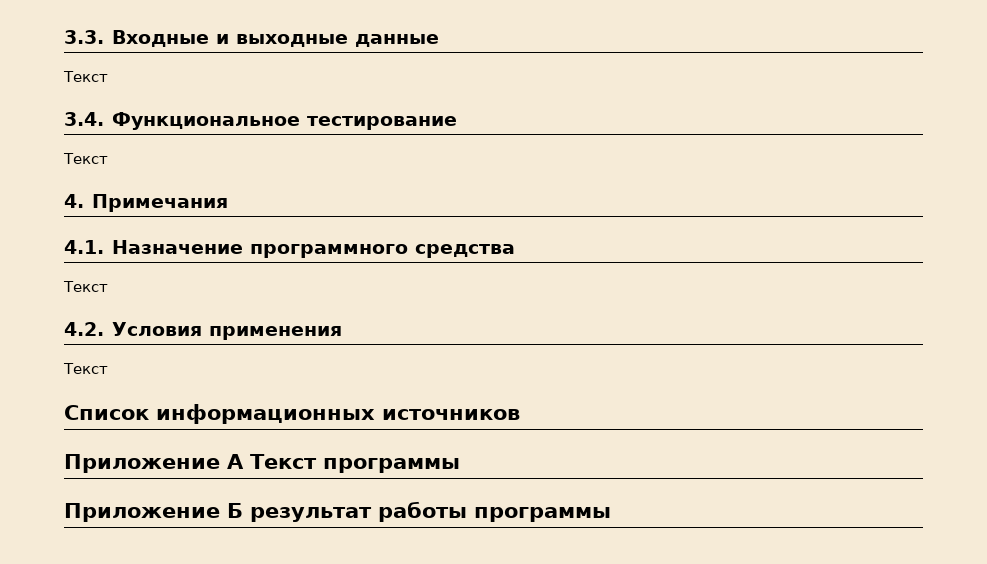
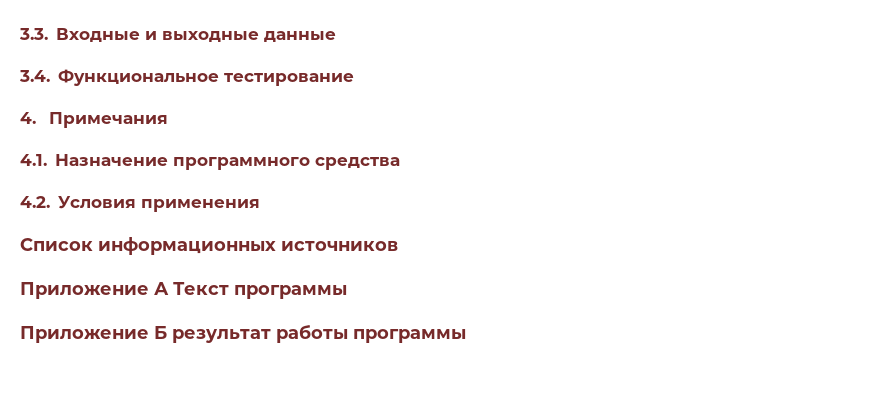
  3.3. Входные и выходные данные
- Текст
  3.4. Функциональное тестирование
- Текст
  4.1. Назначение программного средства
- Текст
  4.2. Условия применения
- Текст

